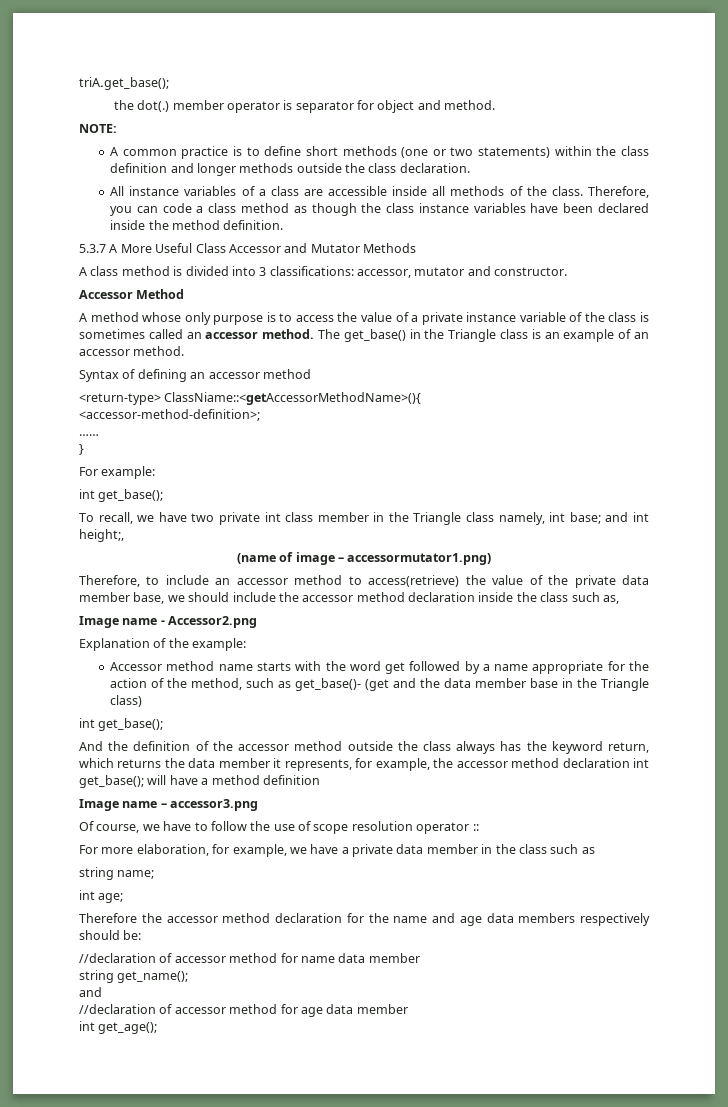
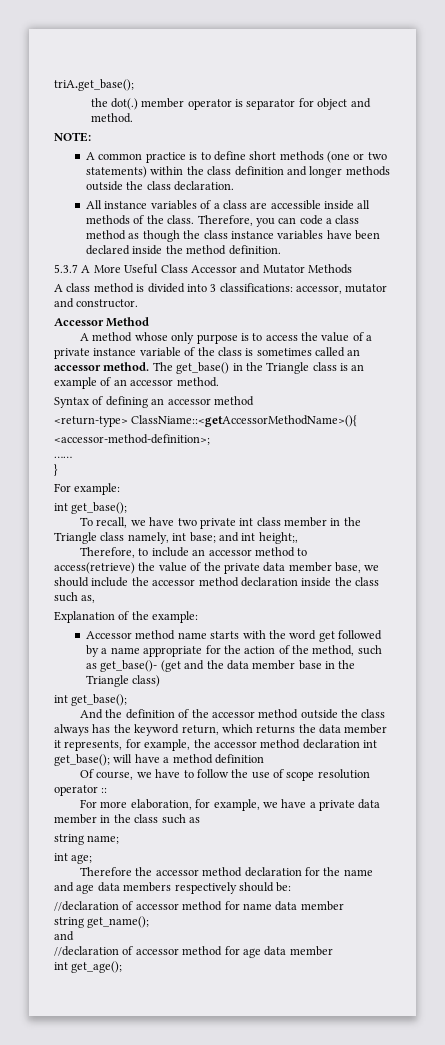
- (name of image – accessormutator1.png)
- Image name - Accessor2.png
- Image name – accessor3.png

